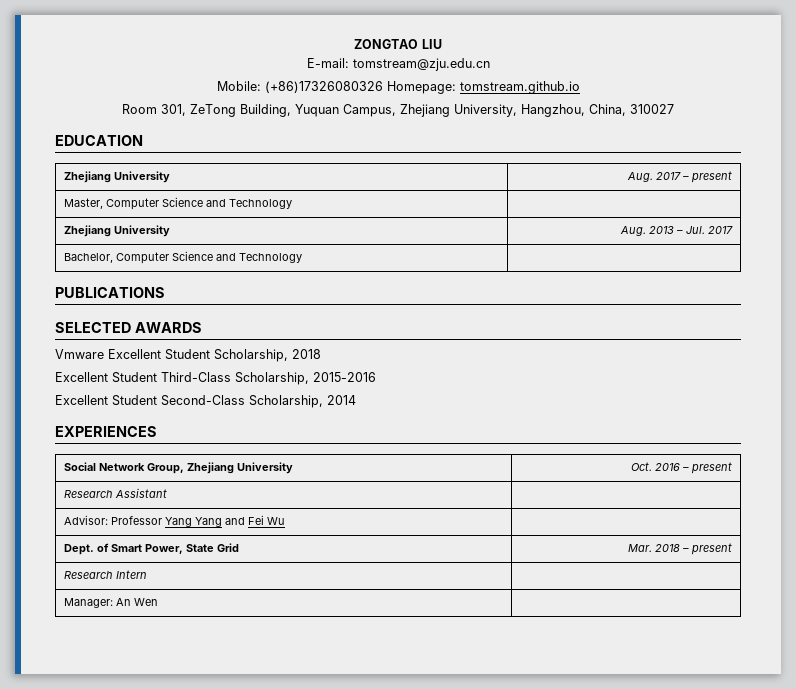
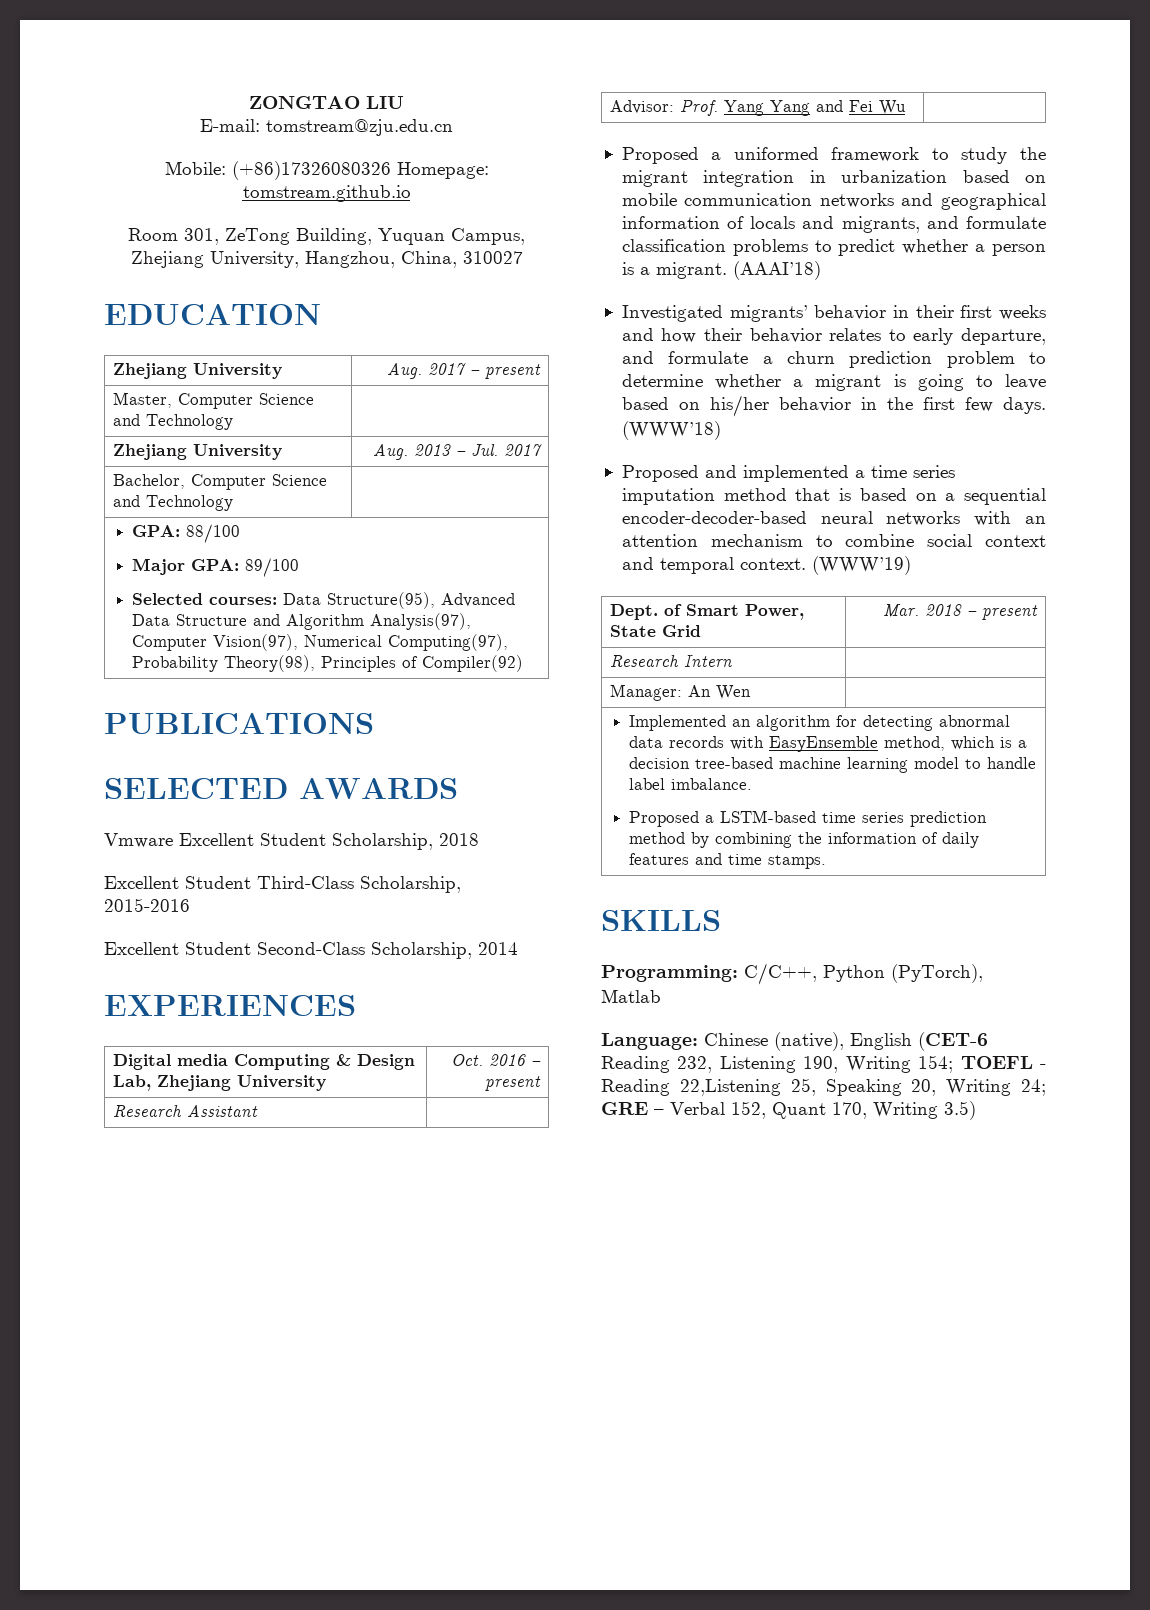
+ GPA: 88/100
+ Major GPA: 89/100
+ Selected courses: Data Structure(95), Advanced Data Structure and Algorithm Analysis(97), Computer Vision(97), Numerical Computing(97), Probability Theory(98), Principles of Compiler(92)
- Social Network Group, Zhejiang University | Oct. 2016 – present
+ Digital media Computing & Design Lab, Zhejiang University | Oct. 2016 – present
- Advisor: Professor Yang Yang and Fei Wu |
+ Advisor: Prof. Yang Yang and Fei Wu |
+ Proposed a uniformed framework to study the migrant integration in urbanization based on mobile communication networks and geographical information of locals and migrants, and formulate classification problems to predict whether a person is a migrant. (AAAI’18)
+ Investigated migrants’ behavior in their first weeks and how their behavior relates to early departure, and formulate a churn prediction problem to determine whether a migrant is going to leave based on his/her behavior in the first few days. (WWW’18)
+ Proposed and implemented a time series imputation method that is based on a sequential encoder-decoder-based neural networks with an attention mechanism to combine social context and temporal context. (WWW’19)
+ Implemented an algorithm for detecting abnormal data records with EasyEnsemble method, which is a decision tree-based machine learning model to handle label imbalance.
+ Proposed a LSTM-based time series prediction method by combining the information of daily features and time stamps.
+ SKILLS
+ Programming: C/C++, Python (PyTorch), Matlab
+ Language: Chinese (native), English (CET-6 Reading 232, Listening 190, Writing 154; TOEFL - Reading 22,Listening 25, Speaking 20, Writing 24; GRE – Verbal 152, Quant 170, Writing 3.5)

